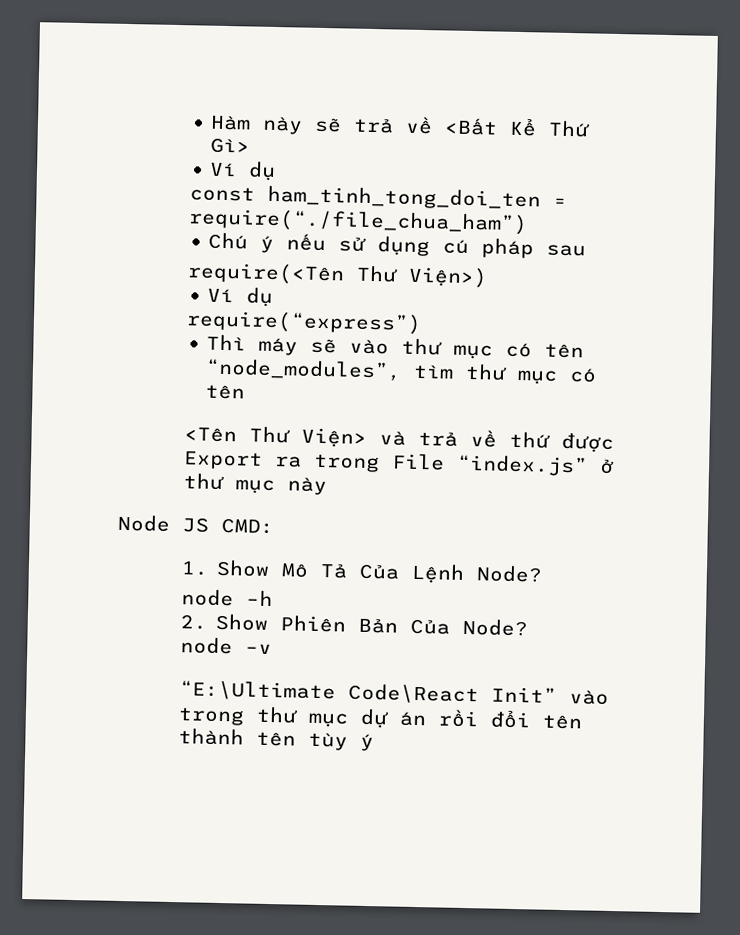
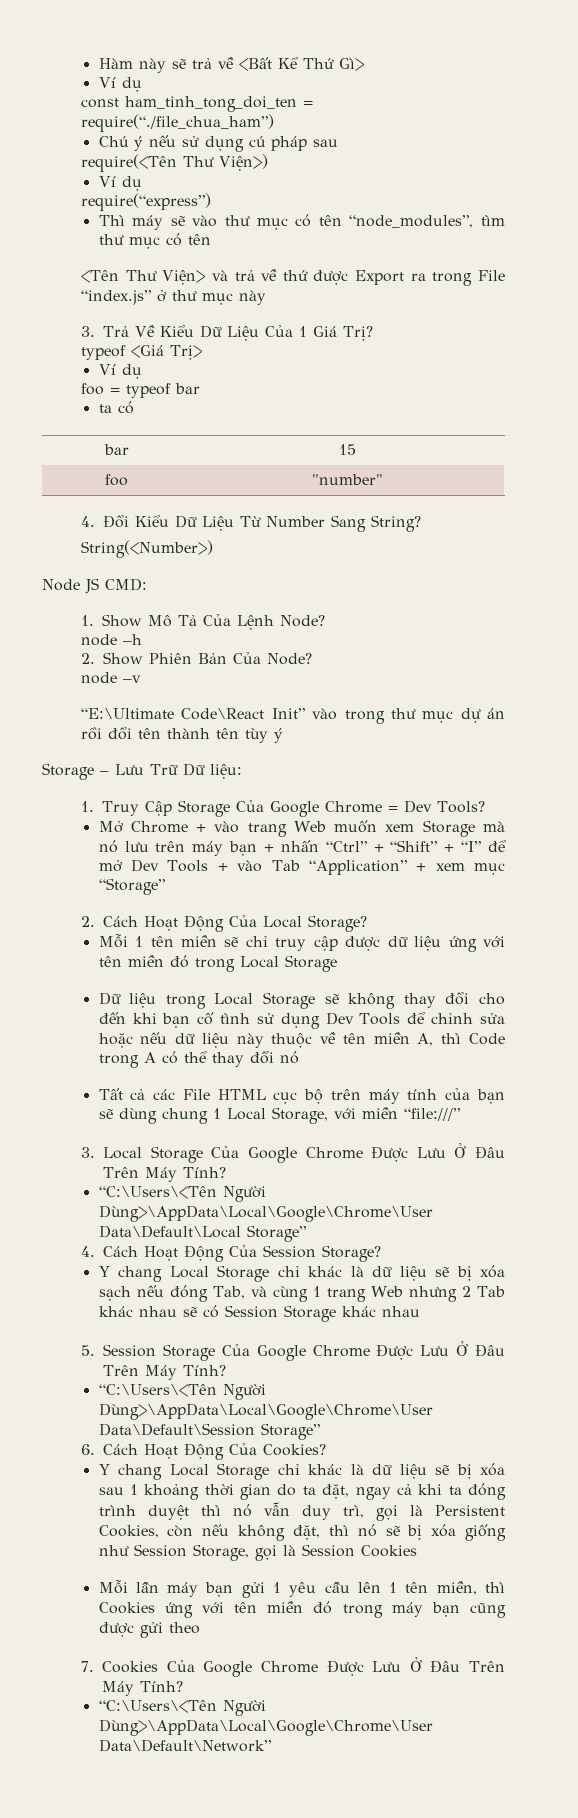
+ 3. Trả Về Kiểu Dữ Liệu Của 1 Giá Trị?
+ typeof <Giá Trị>
+ Ví dụ
+ foo = typeof bar
+ ta có
+ bar | 15
+ foo | "number"
+ 4. Đổi Kiểu Dữ Liệu Từ Number Sang String?
+ String(<Number>)
+ Storage – Lưu Trữ Dữ liệu:
+ 1. Truy Cập Storage Của Google Chrome = Dev Tools?
+ Mở Chrome + vào trang Web muốn xem Storage mà nó lưu trên máy bạn + nhấn “Ctrl” + “Shift” + “I” để mở Dev Tools + vào Tab “Application” + xem mục “Storage”
+ 2. Cách Hoạt Động Của Local Storage?
+ Mỗi 1 tên miền sẽ chỉ truy cập được dữ liệu ứng với tên miền đó trong Local Storage
+ Dữ liệu trong Local Storage sẽ không thay đổi cho đến khi bạn cố tình sử dụng Dev Tools để chỉnh sửa hoặc nếu dữ liệu này thuộc về tên miền A, thì Code trong A có thể thay đổi nó
+ Tất cả các File HTML cục bộ trên máy tính của bạn sẽ dùng chung 1 Local Storage, với miền “file:///”
+ 3. Local Storage Của Google Chrome Được Lưu Ở Đâu Trên Máy Tính?
+ “C:\Users\<Tên Người Dùng>\AppData\Local\Google\Chrome\User Data\Default\Local Storage”
+ 4. Cách Hoạt Động Của Session Storage?
+ Y chang Local Storage chỉ khác là dữ liệu sẽ bị xóa sạch nếu đóng Tab, và cùng 1 trang Web nhưng 2 Tab khác nhau sẽ có Session Storage khác nhau
+ 5. Session Storage Của Google Chrome Được Lưu Ở Đâu Trên Máy Tính?
+ “C:\Users\<Tên Người Dùng>\AppData\Local\Google\Chrome\User Data\Default\Session Storage”
+ 6. Cách Hoạt Động Của Cookies?
+ Y chang Local Storage chỉ khác là dữ liệu sẽ bị xóa sau 1 khoảng thời gian do ta đặt, ngay cả khi ta đóng trình duyệt thì nó vẫn duy trì, gọi là Persistent Cookies, còn nếu không đặt, thì nó sẽ bị xóa giống như Session Storage, gọi là Session Cookies
+ Mỗi lần máy bạn gửi 1 yêu cầu lên 1 tên miền, thì Cookies ứng với tên miền đó trong máy bạn cũng được gửi theo
+ 7. Cookies Của Google Chrome Được Lưu Ở Đâu Trên Máy Tính?
+ “C:\Users\<Tên Người Dùng>\AppData\Local\Google\Chrome\User Data\Default\Network”

